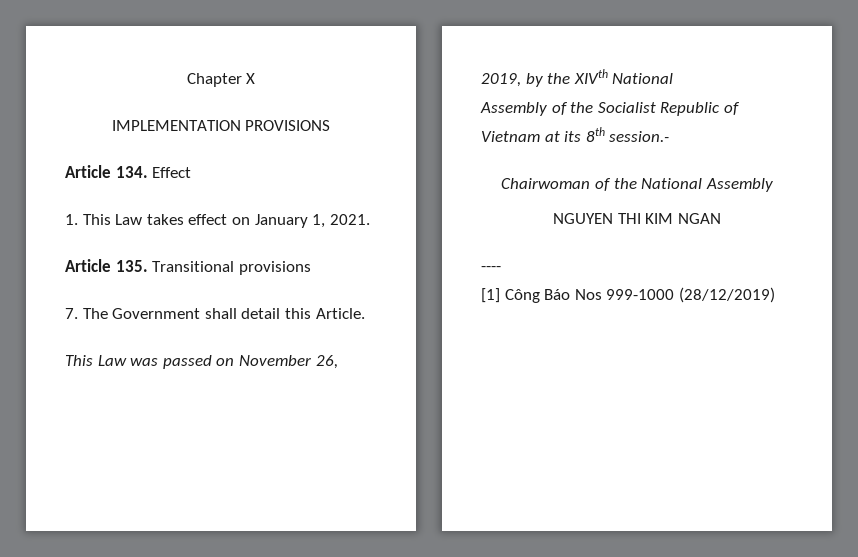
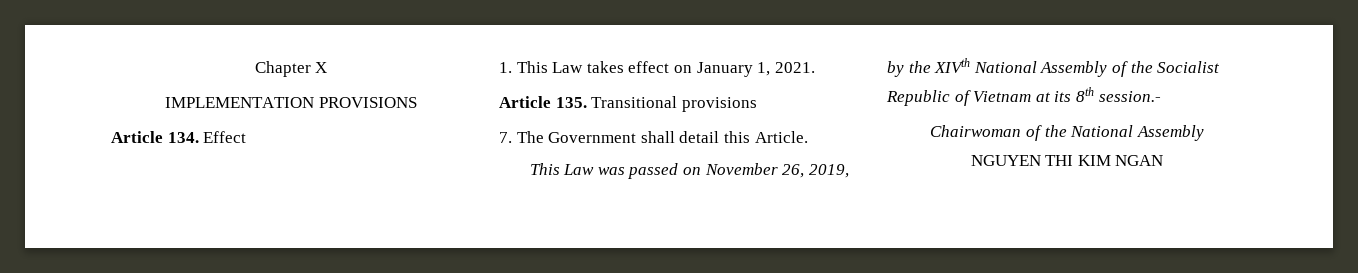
- This Law was passed on November 26, 2019, by the XIVth National
- Assembly of the Socialist Republic of Vietnam at its 8th session.-
+ This Law was passed on November 26, 2019, by the XIVth National Assembly of the Socialist Republic of Vietnam at its 8th session.-
- ----
- [1] Công Báo Nos 999-1000 (28/12/2019)

